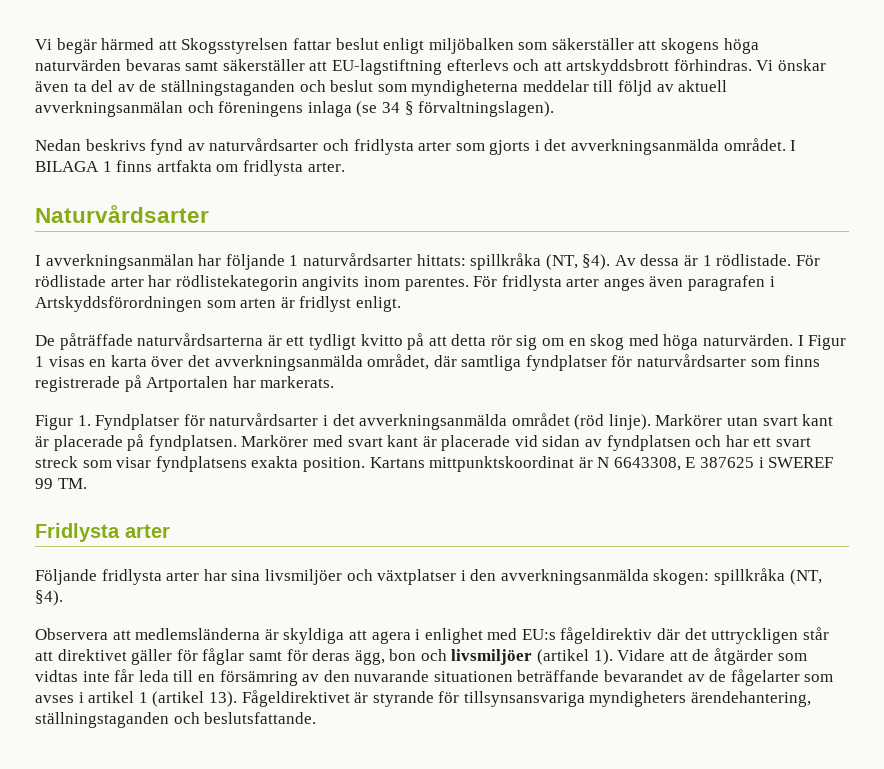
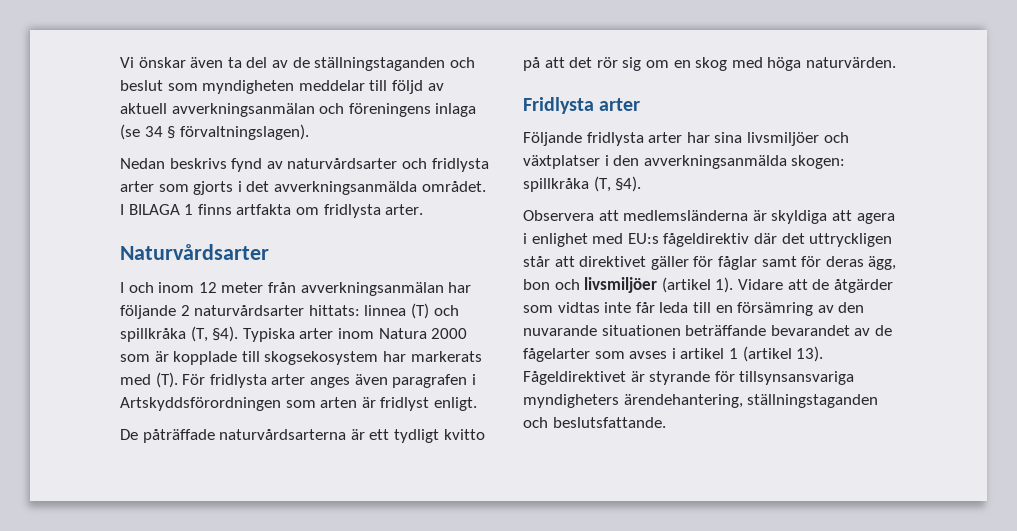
- Vi begär härmed att Skogsstyrelsen fattar beslut enligt miljöbalken som säkerställer att skogens höga naturvärden bevaras samt säkerställer att EU-lagstiftning efterlevs och att artskyddsbrott förhindras. Vi önskar även ta del av de ställningstaganden och beslut som myndigheterna meddelar till följd av aktuell avverkningsanmälan och föreningens inlaga (se 34 § förvaltningslagen).
+ Vi önskar även ta del av de ställningstaganden och beslut som myndigheten meddelar till följd av aktuell avverkningsanmälan och föreningens inlaga (se 34 § förvaltningslagen).
- I avverkningsanmälan har följande 1 naturvårdsarter hittats: spillkråka (NT, §4). Av dessa är 1 rödlistade. För rödlistade arter har rödlistekategorin angivits inom parentes. För fridlysta arter anges även paragrafen i Artskyddsförordningen som arten är fridlyst enligt.
+ I och inom 12 meter från avverkningsanmälan har följande 2 naturvårdsarter hittats: linnea (T) och spillkråka (T, §4). Typiska arter inom Natura 2000 som är kopplade till skogsekosystem har markerats med (T). För fridlysta arter anges även paragrafen i Artskyddsförordningen som arten är fridlyst enligt.
- De påträffade naturvårdsarterna är ett tydligt kvitto på att detta rör sig om en skog med höga naturvärden. I Figur 1 visas en karta över det avverkningsanmälda området, där samtliga fyndplatser för naturvårdsarter som finns registrerade på Artportalen har markerats.
- Figur 1. Fyndplatser för naturvårdsarter i det avverkningsanmälda området (röd linje). Markörer utan svart kant är placerade på fyndplatsen. Markörer med svart kant är placerade vid sidan av fyndplatsen och har ett svart streck som visar fyndplatsens exakta position. Kartans mittpunktskoordinat är N 6643308, E 387625 i SWEREF 99 TM.
+ De påträffade naturvårdsarterna är ett tydligt kvitto på att det rör sig om en skog med höga naturvärden.
- Följande fridlysta arter har sina livsmiljöer och växtplatser i den avverkningsanmälda skogen: spillkråka (NT, §4).
+ Följande fridlysta arter har sina livsmiljöer och växtplatser i den avverkningsanmälda skogen: spillkråka (T, §4).

